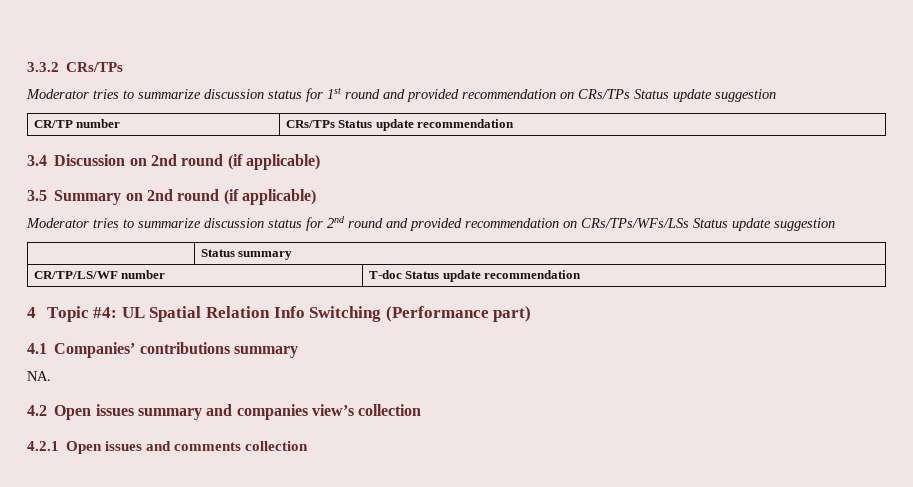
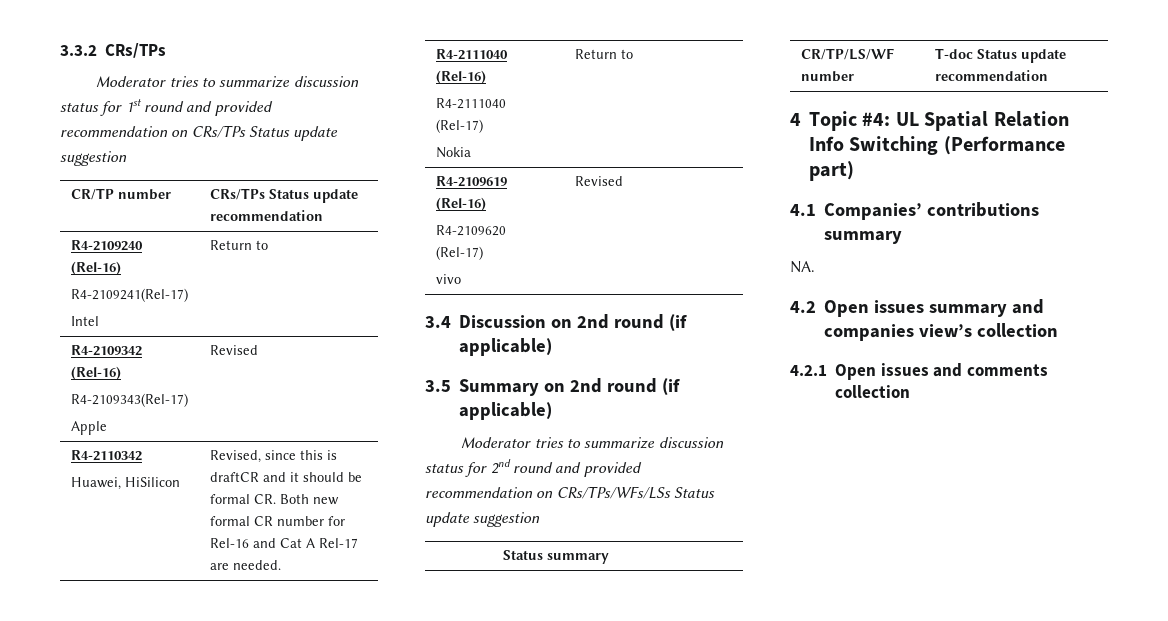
+ R4-2109240 (Rel-16)
+ R4-2109241(Rel-17)
+ Intel | Return to
+ R4-2109342 (Rel-16)
+ R4-2109343(Rel-17)
+ Apple | Revised
+ R4-2110342
+ Huawei, HiSilicon | Revised, since this is draftCR and it should be formal CR. Both new formal CR number for Rel-16 and Cat A Rel-17 are needed.
+ R4-2111040 (Rel-16)
+ R4-2111040 (Rel-17)
+ Nokia | Return to
+ R4-2109619 (Rel-16)
+ R4-2109620 (Rel-17)
+ vivo | Revised

